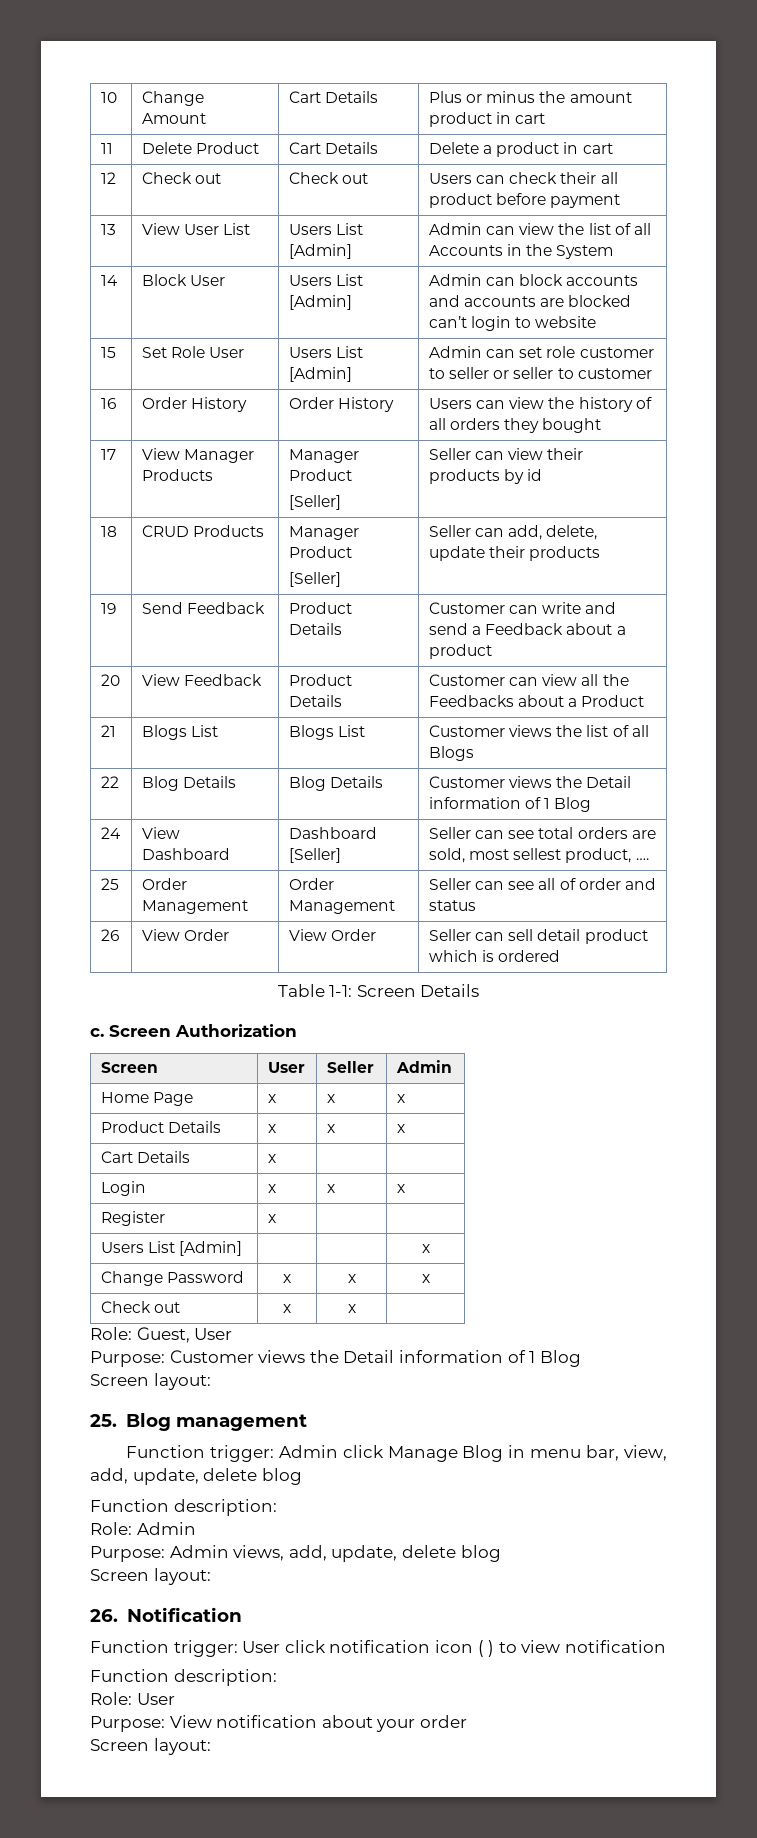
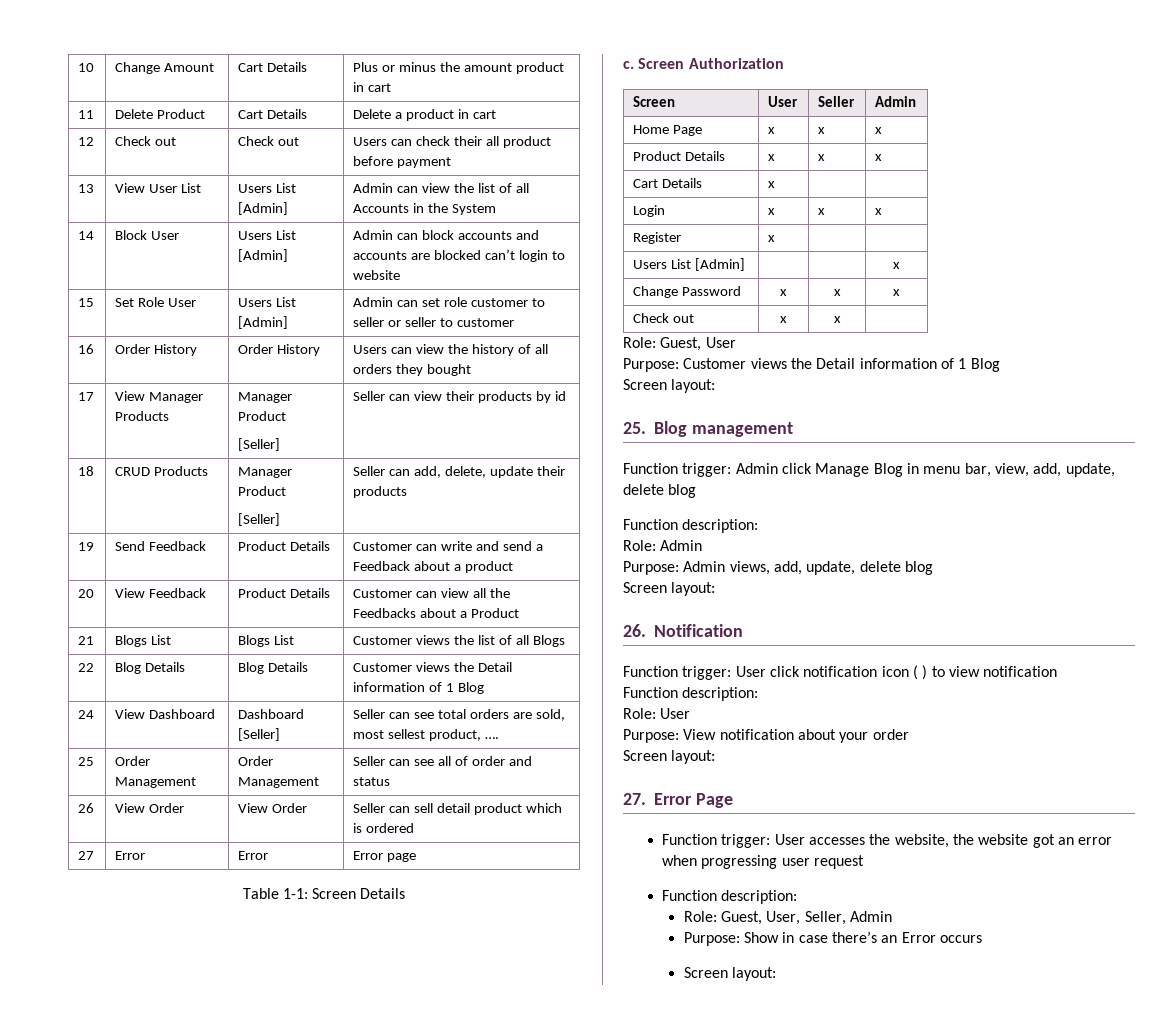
+ 27 | Error | Error | Error page
+ 27. Error Page
+ Function trigger: User accesses the website, the website got an error when progressing user request
+ Function description:
+ Role: Guest, User, Seller, Admin
+ Purpose: Show in case there’s an Error occurs
+ Screen layout:

